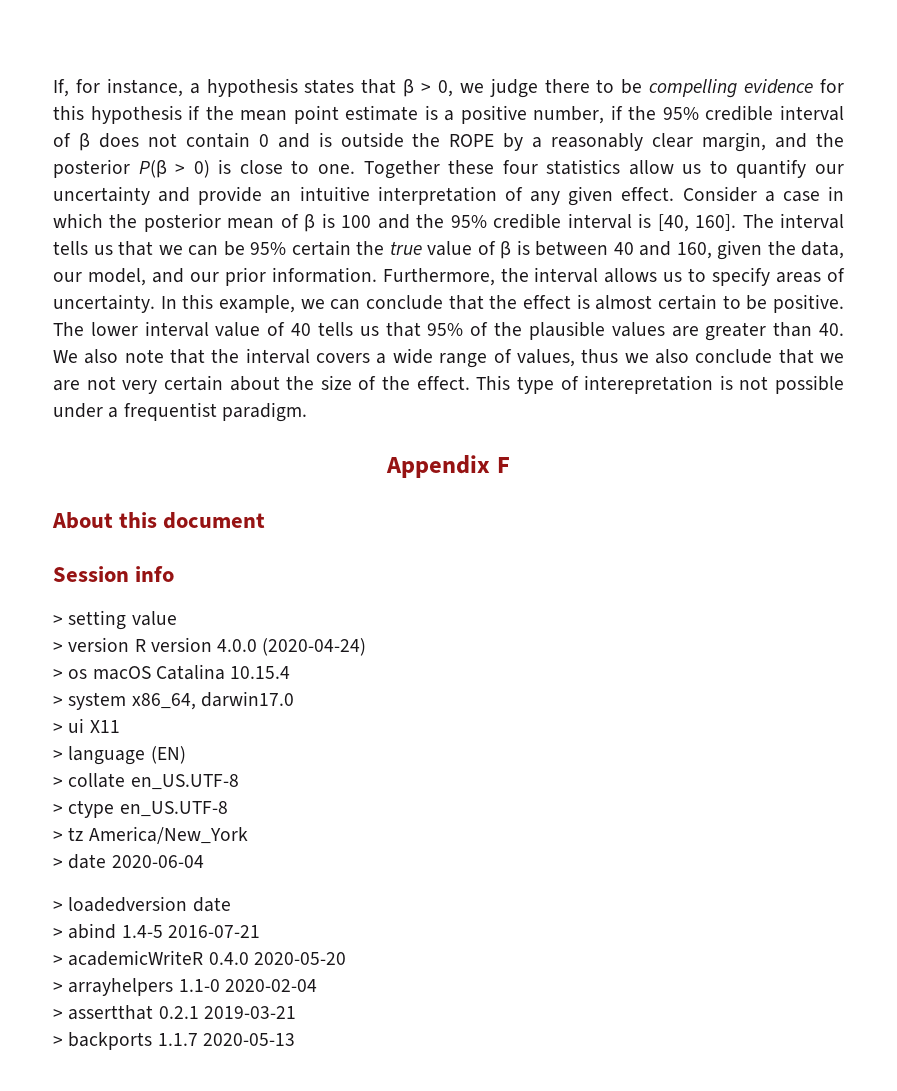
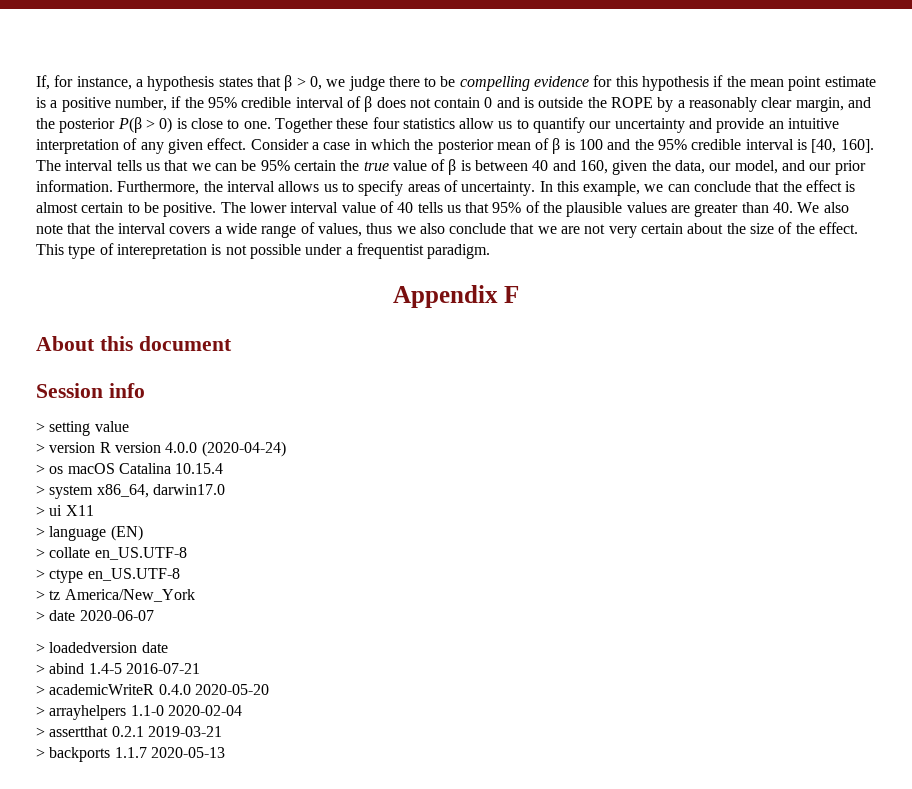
- > date 2020-06-04
+ > date 2020-06-07

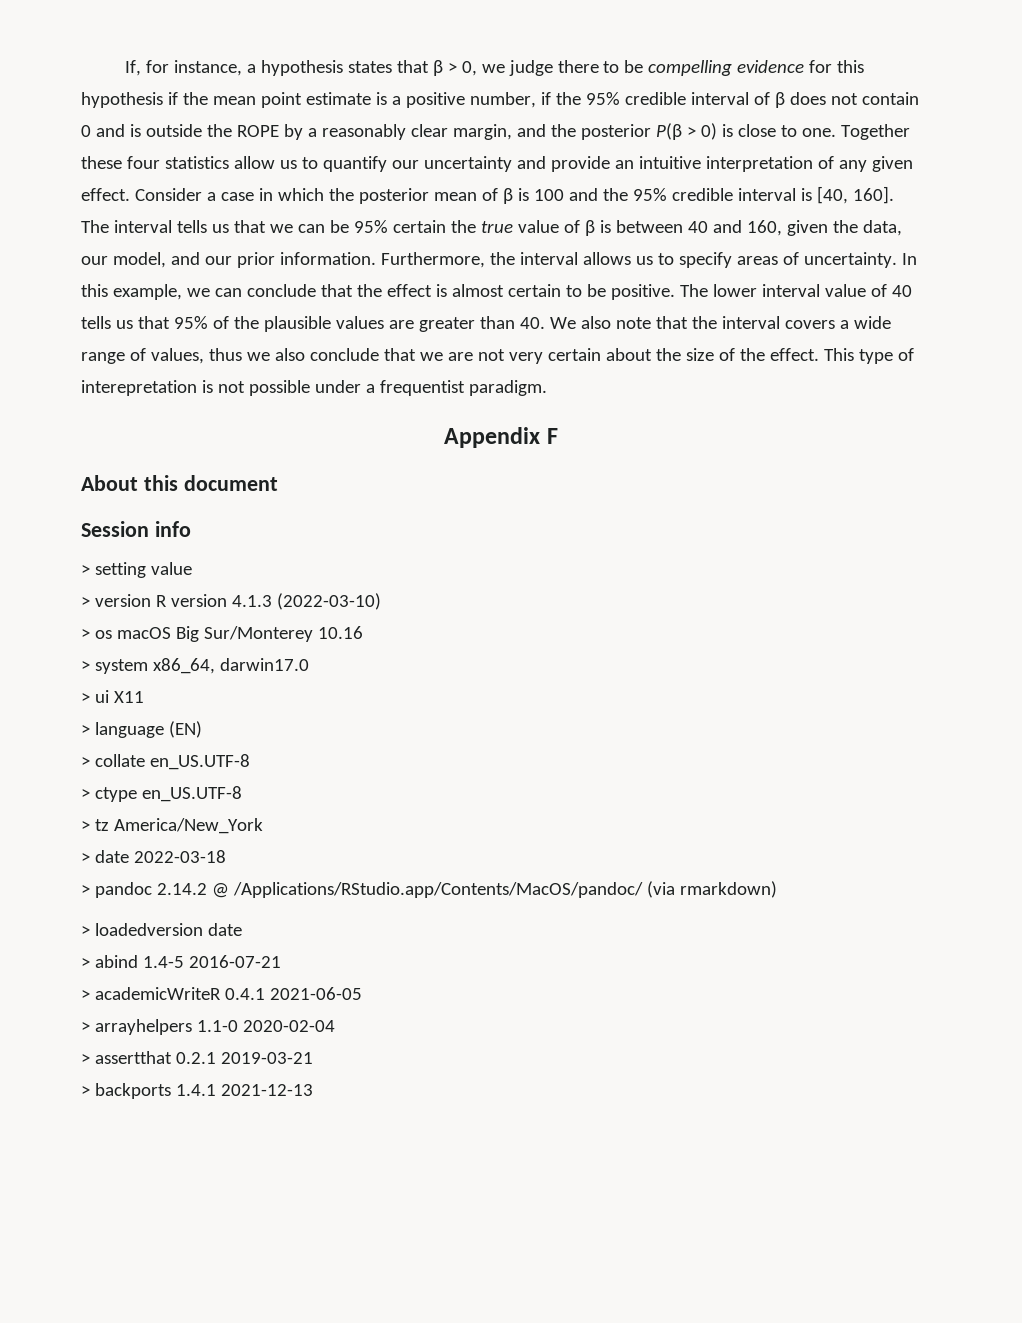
- > version R version 4.0.0 (2020-04-24)
+ > version R version 4.1.3 (2022-03-10)
- > os macOS Catalina 10.15.4
+ > os macOS Big Sur/Monterey 10.16
- > date 2020-06-07
+ > date 2022-03-18
+ > pandoc 2.14.2 @ /Applications/RStudio.app/Contents/MacOS/pandoc/ (via rmarkdown)
- > academicWriteR 0.4.0 2020-05-20
+ > academicWriteR 0.4.1 2021-06-05
- > backports 1.1.7 2020-05-13
+ > backports 1.4.1 2021-12-13

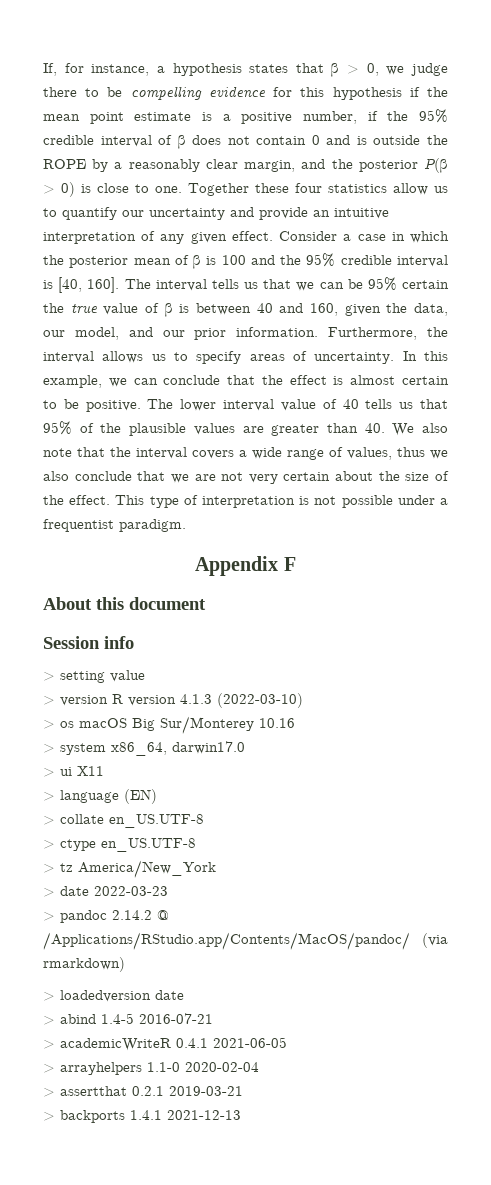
- This type of interepretation is not possible under a frequentist paradigm.
+ This type of interpretation is not possible under a frequentist paradigm.
- > date 2022-03-18
+ > date 2022-03-23

